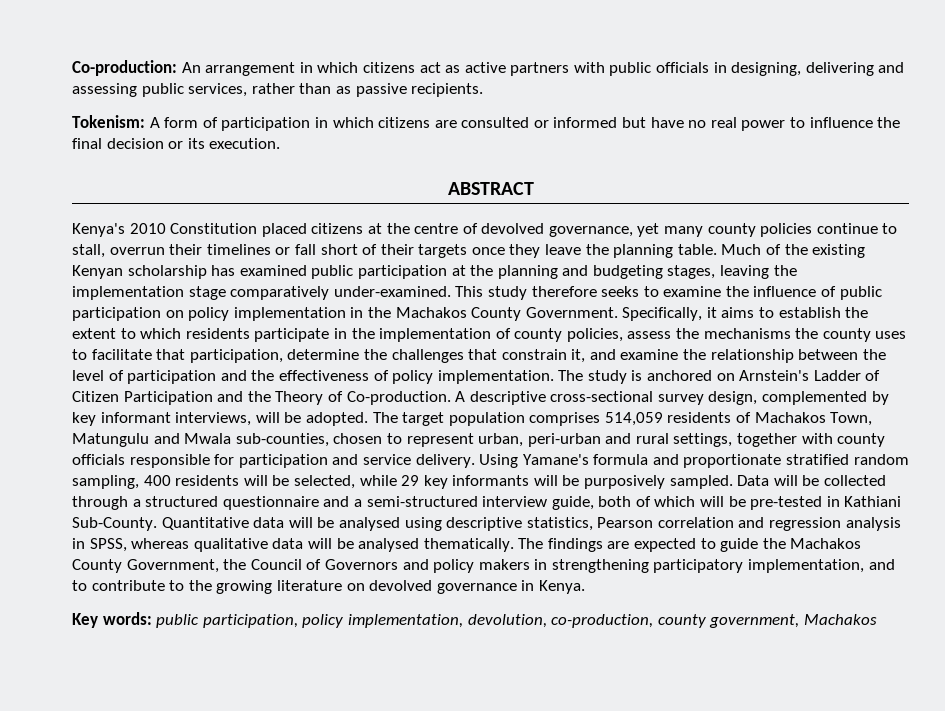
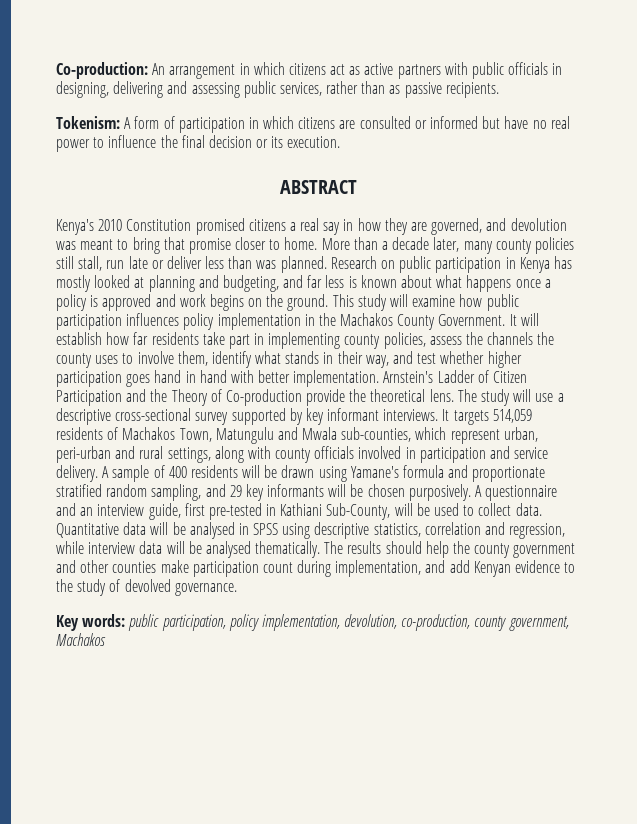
- Kenya's 2010 Constitution placed citizens at the centre of devolved governance, yet many county policies continue to stall, overrun their timelines or fall short of their targets once they leave the planning table. Much of the existing Kenyan scholarship has examined public participation at the planning and budgeting stages, leaving the implementation stage comparatively under-examined. This study therefore seeks to examine the influence of public participation on policy implementation in the Machakos County Government.
+ Kenya's 2010 Constitution promised citizens a real say in how they are governed, and devolution was meant to bring that promise closer to home. More than a decade later, many county policies still stall, run late or deliver less than was planned. Research on public participation in Kenya has mostly looked at planning and budgeting, and far less is known about what happens once a policy is approved and work begins on the ground. This study will examine how public participation influences policy implementation in the Machakos County Government.
- Specifically, it aims to establish the extent to which residents participate in the implementation of county policies, assess the mechanisms the county uses to facilitate that participation, determine the challenges that constrain it, and examine the relationship between the level of participation and the effectiveness of policy implementation. The study is anchored on Arnstein's Ladder of Citizen Participation and the Theory of Co-production. A descriptive cross-sectional survey design, complemented by key informant interviews, will be adopted. The target population comprises 514,059 residents of Machakos Town, Matungulu and Mwala sub-counties, chosen to represent urban, peri-urban and rural settings, together with county officials responsible for participation and service delivery.
+ It will establish how far residents take part in implementing county policies, assess the channels the county uses to involve them, identify what stands in their way, and test whether higher participation goes hand in hand with better implementation. Arnstein's Ladder of Citizen Participation and the Theory of Co-production provide the theoretical lens. The study will use a descriptive cross-sectional survey supported by key informant interviews. It targets 514,059 residents of Machakos Town, Matungulu and Mwala sub-counties, which represent urban, peri-urban and rural settings, along with county officials involved in participation and service delivery.
- Using Yamane's formula and proportionate stratified random sampling, 400 residents will be selected, while 29 key informants will be purposively sampled. Data will be collected through a structured questionnaire and a semi-structured interview guide, both of which will be pre-tested in Kathiani Sub-County.
+ A sample of 400 residents will be drawn using Yamane's formula and proportionate stratified random sampling, and 29 key informants will be chosen purposively. A questionnaire and an interview guide, first pre-tested in Kathiani Sub-County, will be used to collect data.
- Quantitative data will be analysed using descriptive statistics, Pearson correlation and regression analysis in SPSS, whereas qualitative data will be analysed thematically.
+ Quantitative data will be analysed in SPSS using descriptive statistics, correlation and regression, while interview data will be analysed thematically.
- The findings are expected to guide the Machakos County Government, the Council of Governors and policy makers in strengthening participatory implementation, and to contribute to the growing literature on devolved governance in Kenya.
+ The results should help the county government and other counties make participation count during implementation, and add Kenyan evidence to the study of devolved governance.

